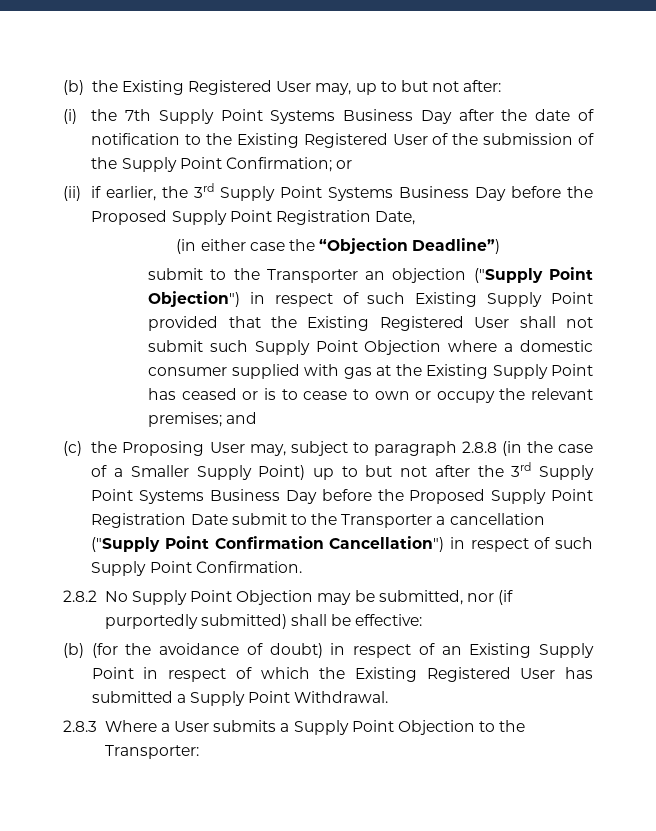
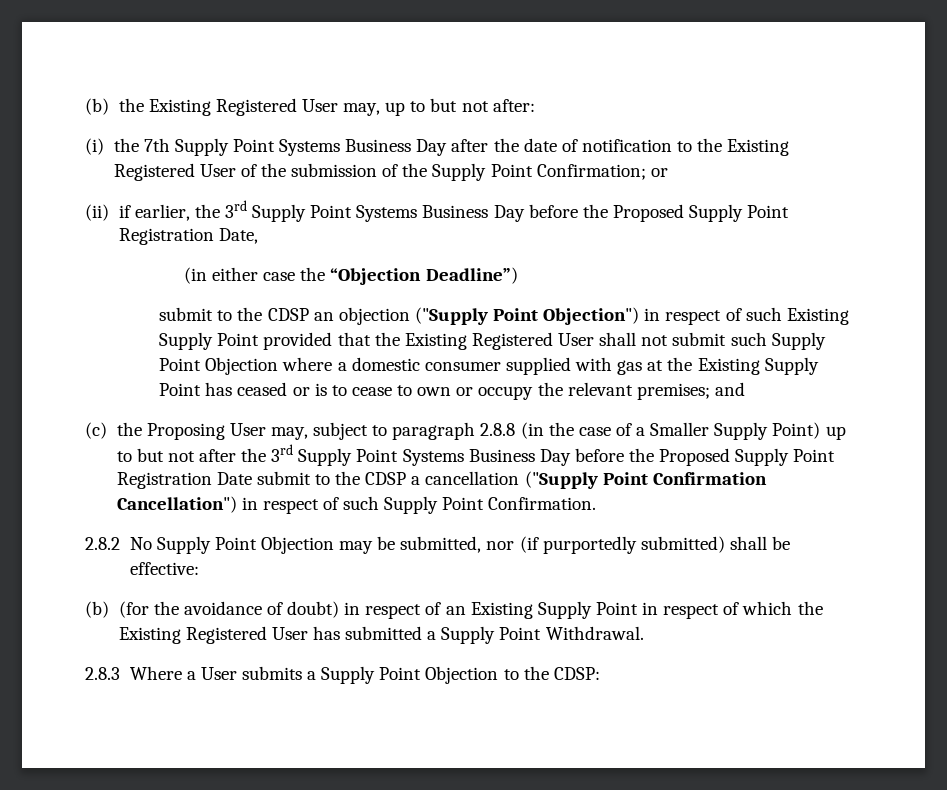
- submit to the Transporter an objection ("Supply Point Objection") in respect of such Existing Supply Point provided that the Existing Registered User shall not submit such Supply Point Objection where a domestic consumer supplied with gas at the Existing Supply Point has ceased or is to cease to own or occupy the relevant premises; and
+ submit to the CDSP an objection ("Supply Point Objection") in respect of such Existing Supply Point provided that the Existing Registered User shall not submit such Supply Point Objection where a domestic consumer supplied with gas at the Existing Supply Point has ceased or is to cease to own or occupy the relevant premises; and
- (c) the Proposing User may, subject to paragraph 2.8.8 (in the case of a Smaller Supply Point) up to but not after the 3rd Supply Point Systems Business Day before the Proposed Supply Point Registration Date submit to the Transporter a cancellation ("Supply Point Confirmation Cancellation") in respect of such Supply Point Confirmation.
+ (c) the Proposing User may, subject to paragraph 2.8.8 (in the case of a Smaller Supply Point) up to but not after the 3rd Supply Point Systems Business Day before the Proposed Supply Point Registration Date submit to the CDSP a cancellation ("Supply Point Confirmation Cancellation") in respect of such Supply Point Confirmation.
- 2.8.3 Where a User submits a Supply Point Objection to the Transporter:
+ 2.8.3 Where a User submits a Supply Point Objection to the CDSP:

